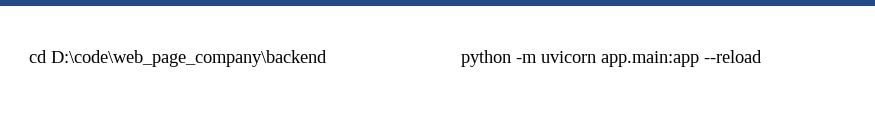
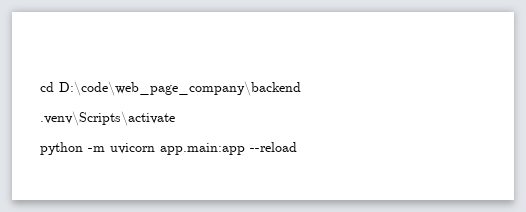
+ .venv\Scripts\activate

